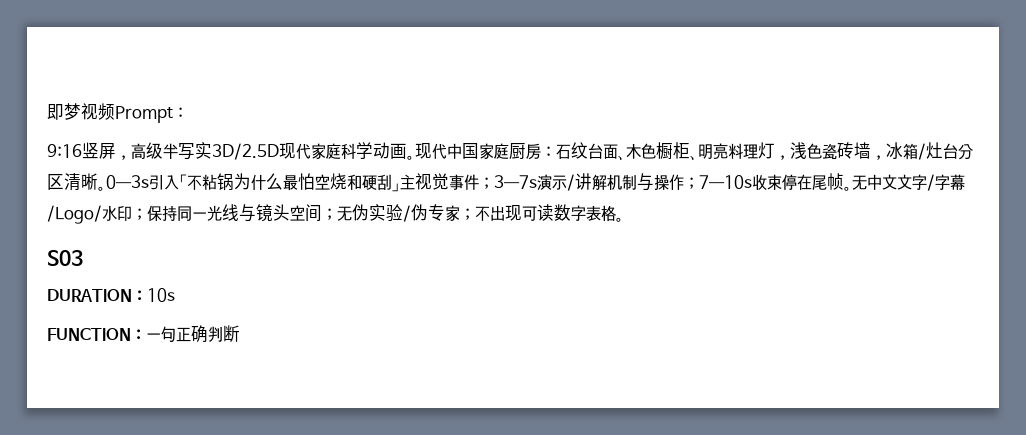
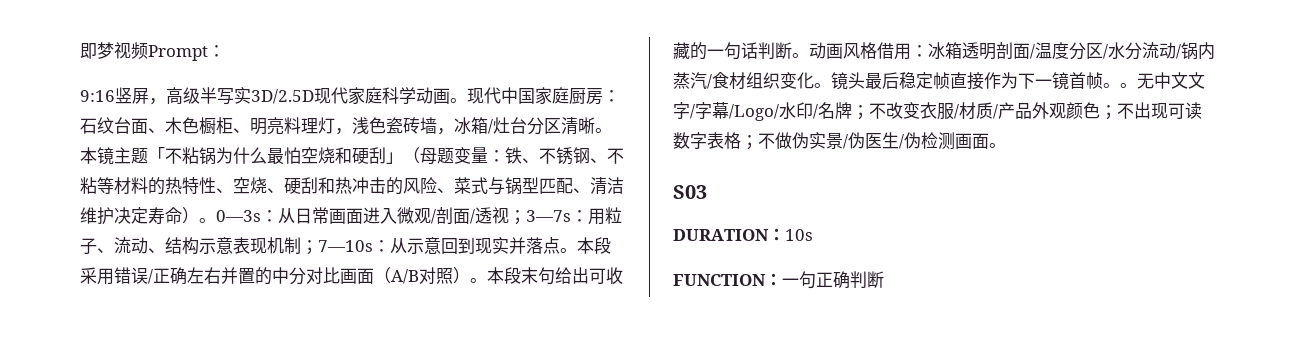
- 0—3s引入「不粘锅为什么最怕空烧和硬刮」主视觉事件；3—7s演示/讲解机制与操作；7—10s收束停在尾帧。
+ 本镜主题「不粘锅为什么最怕空烧和硬刮」（母题变量：铁、不锈钢、不粘等材料的热特性、空烧、硬刮和热冲击的风险、菜式与锅型匹配、清洁维护决定寿命）。0—3s：从日常画面进入微观/剖面/透视；3—7s：用粒子、流动、结构示意表现机制；7—10s：从示意回到现实并落点。本段采用错误/正确左右并置的中分对比画面（A/B对照）。本段末句给出可收藏的一句话判断。动画风格借用：冰箱透明剖面/温度分区/水分流动/锅内蒸汽/食材组织变化。镜头最后稳定帧直接作为下一镜首帧。。
- 无中文文字/字幕/Logo/水印；保持同一光线与镜头空间；无伪实验/伪专家；不出现可读数字表格。
+ 无中文文字/字幕/Logo/水印/名牌；不改变衣服/材质/产品外观颜色；不出现可读数字表格；不做伪实景/伪医生/伪检测画面。

